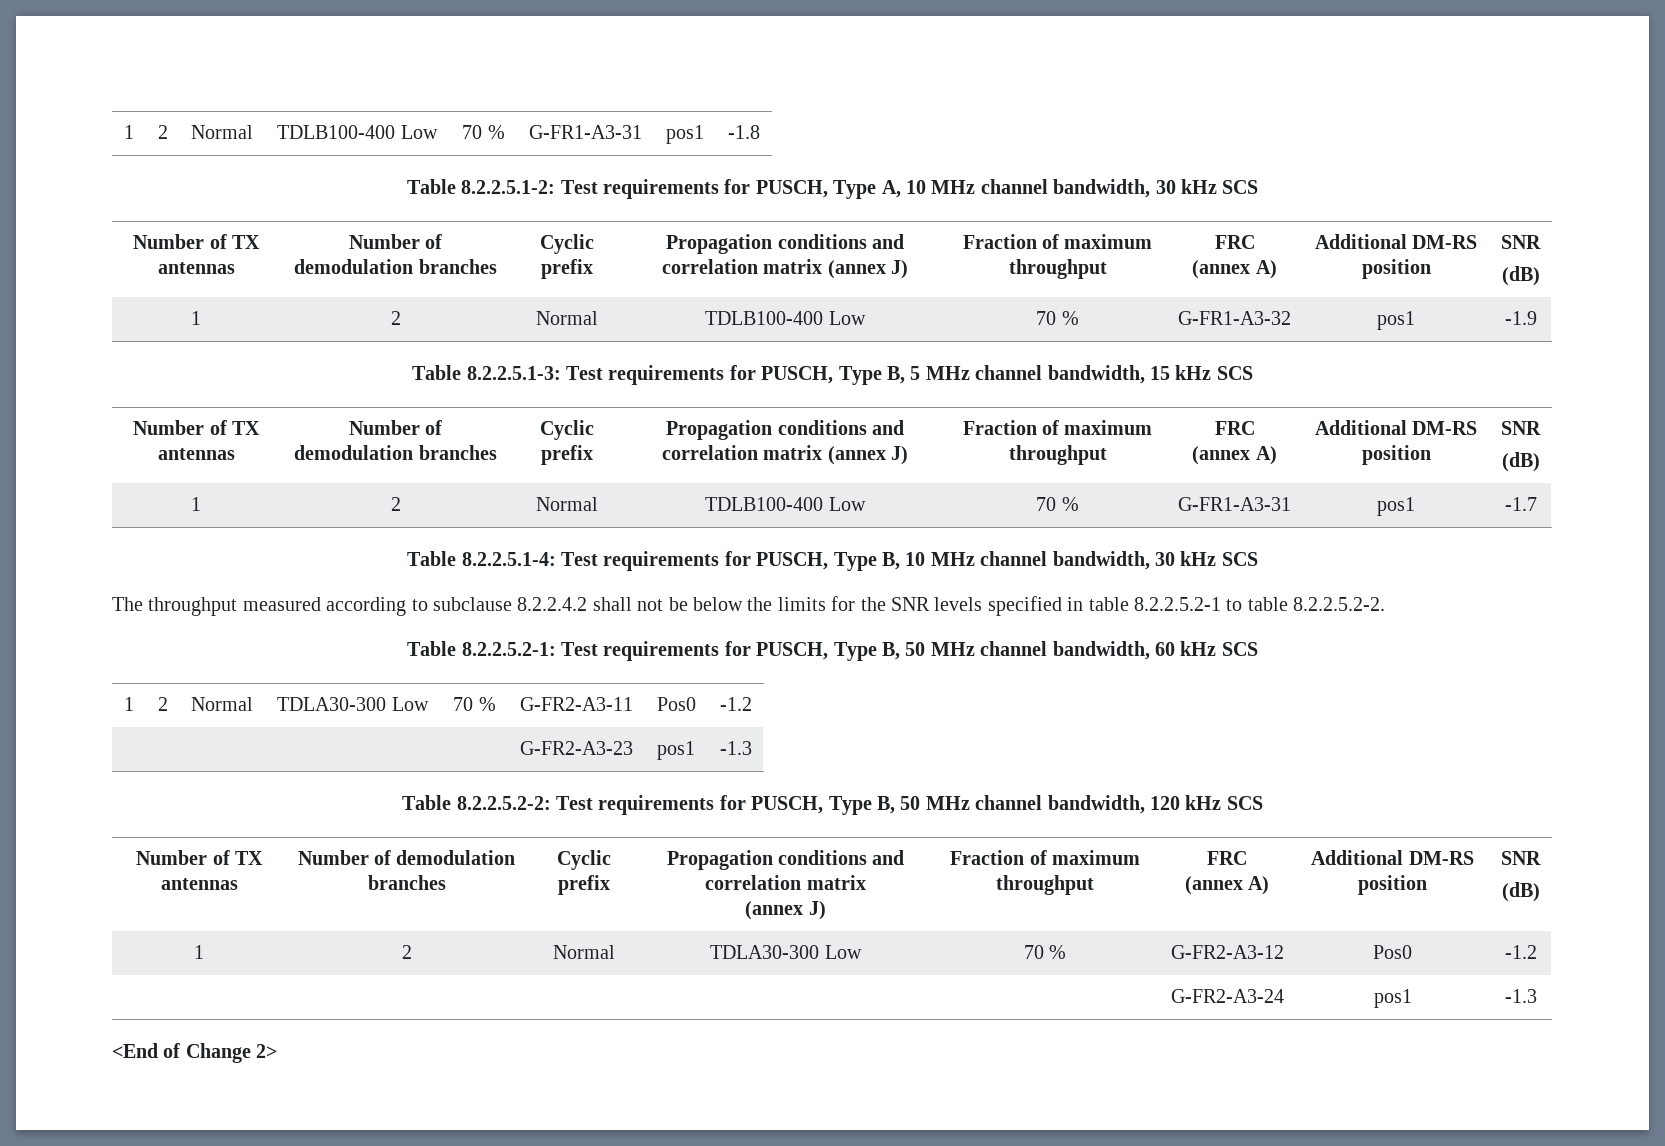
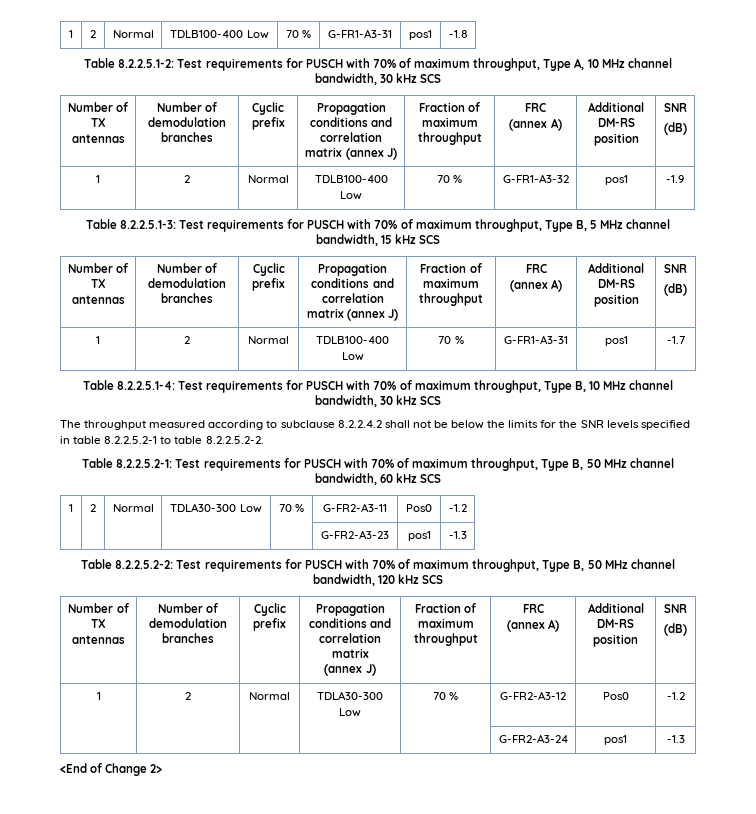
- Table 8.2.2.5.1-2: Test requirements for PUSCH, Type A, 10 MHz channel bandwidth, 30 kHz SCS
+ Table 8.2.2.5.1-2: Test requirements for PUSCH with 70% of maximum throughput, Type A, 10 MHz channel bandwidth, 30 kHz SCS
- Table 8.2.2.5.1-3: Test requirements for PUSCH, Type B, 5 MHz channel bandwidth, 15 kHz SCS
+ Table 8.2.2.5.1-3: Test requirements for PUSCH with 70% of maximum throughput, Type B, 5 MHz channel bandwidth, 15 kHz SCS
- Table 8.2.2.5.1-4: Test requirements for PUSCH, Type B, 10 MHz channel bandwidth, 30 kHz SCS
+ Table 8.2.2.5.1-4: Test requirements for PUSCH with 70% of maximum throughput, Type B, 10 MHz channel bandwidth, 30 kHz SCS
- Table 8.2.2.5.2-1: Test requirements for PUSCH, Type B, 50 MHz channel bandwidth, 60 kHz SCS
+ Table 8.2.2.5.2-1: Test requirements for PUSCH with 70% of maximum throughput, Type B, 50 MHz channel bandwidth, 60 kHz SCS
- Table 8.2.2.5.2-2: Test requirements for PUSCH, Type B, 50 MHz channel bandwidth, 120 kHz SCS
+ Table 8.2.2.5.2-2: Test requirements for PUSCH with 70% of maximum throughput, Type B, 50 MHz channel bandwidth, 120 kHz SCS

